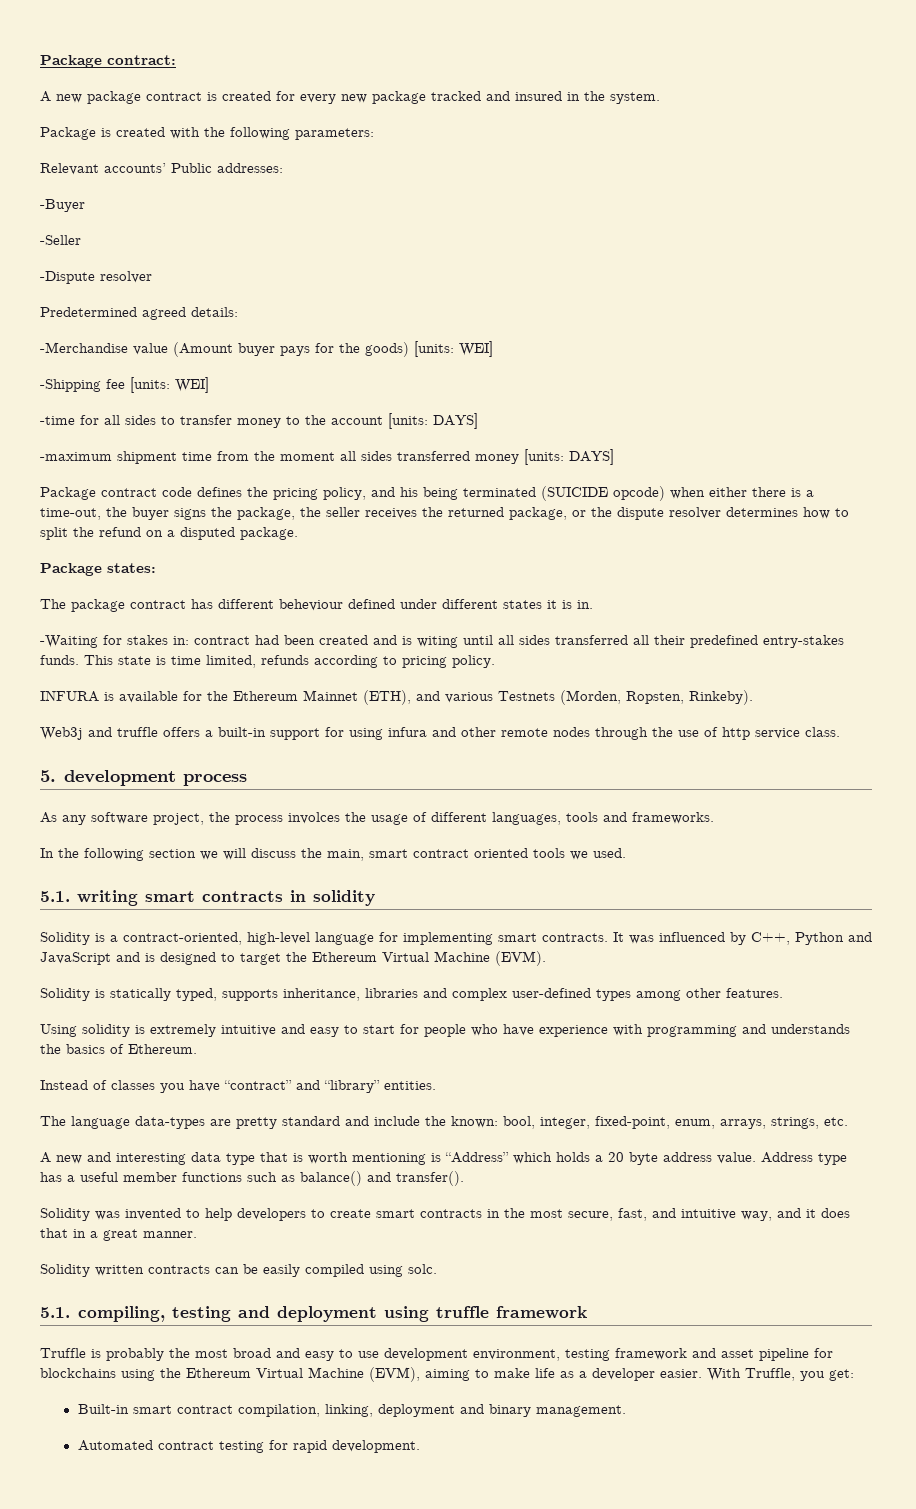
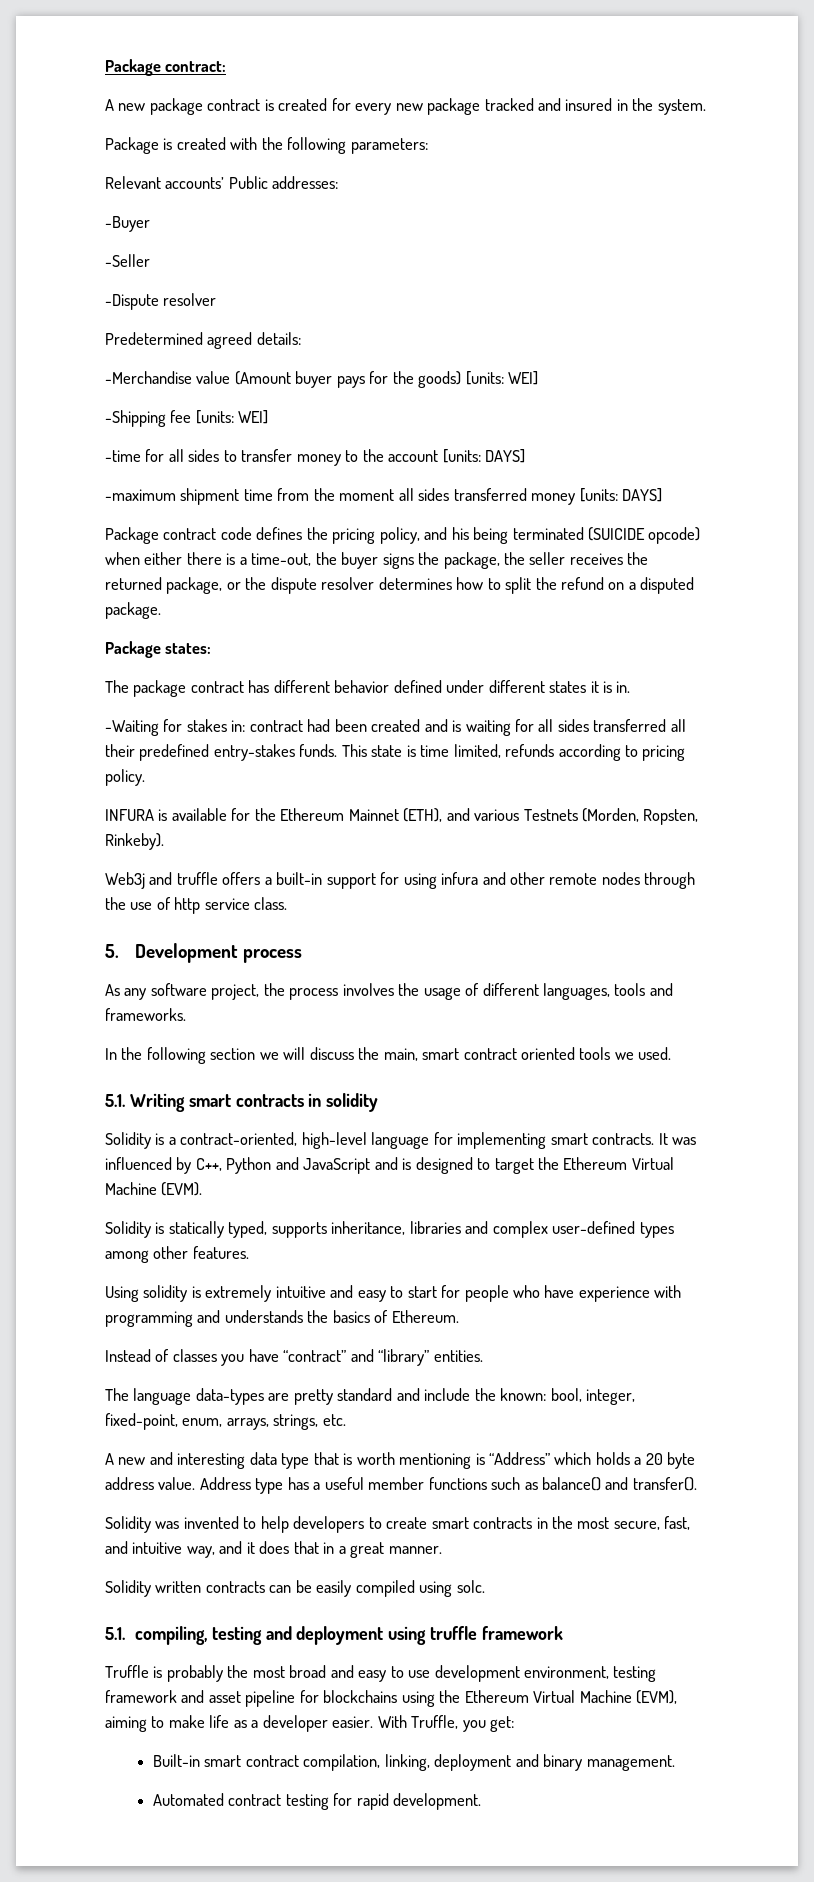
- The package contract has different beheviour defined under different states it is in.
+ The package contract has different behavior defined under different states it is in.
- -Waiting for stakes in: contract had been created and is witing until all sides transferred all their predefined entry-stakes funds.
+ -Waiting for stakes in: contract had been created and is waiting for all sides transferred all their predefined entry-stakes funds.
- 5. development process
+ 5. Development process
- As any software project, the process involces the usage of different languages, tools and frameworks.
+ As any software project, the process involves the usage of different languages, tools and frameworks.
- 5.1. writing smart contracts in solidity
+ 5.1. Writing smart contracts in solidity

